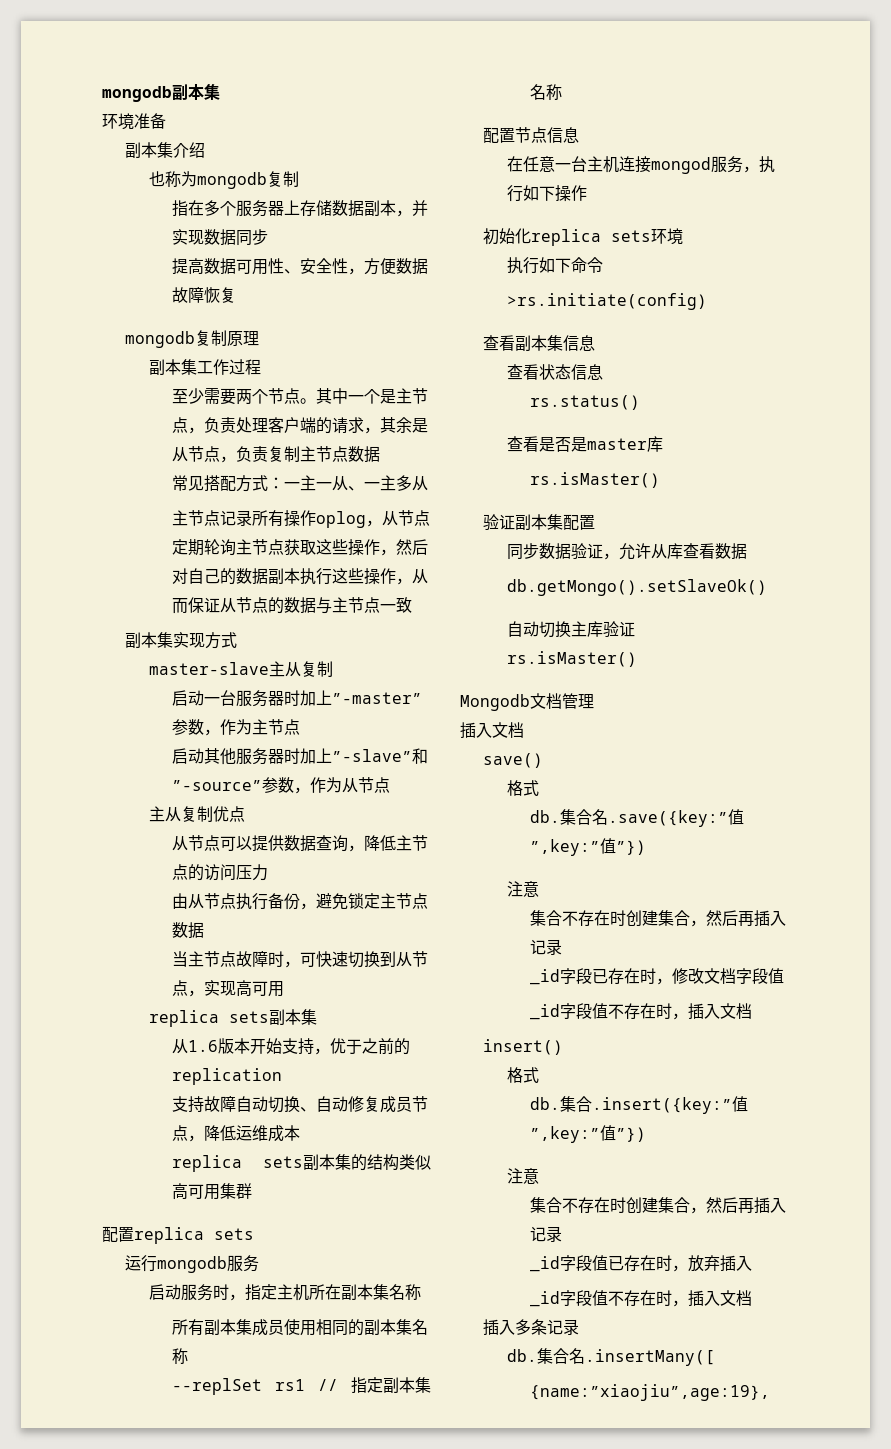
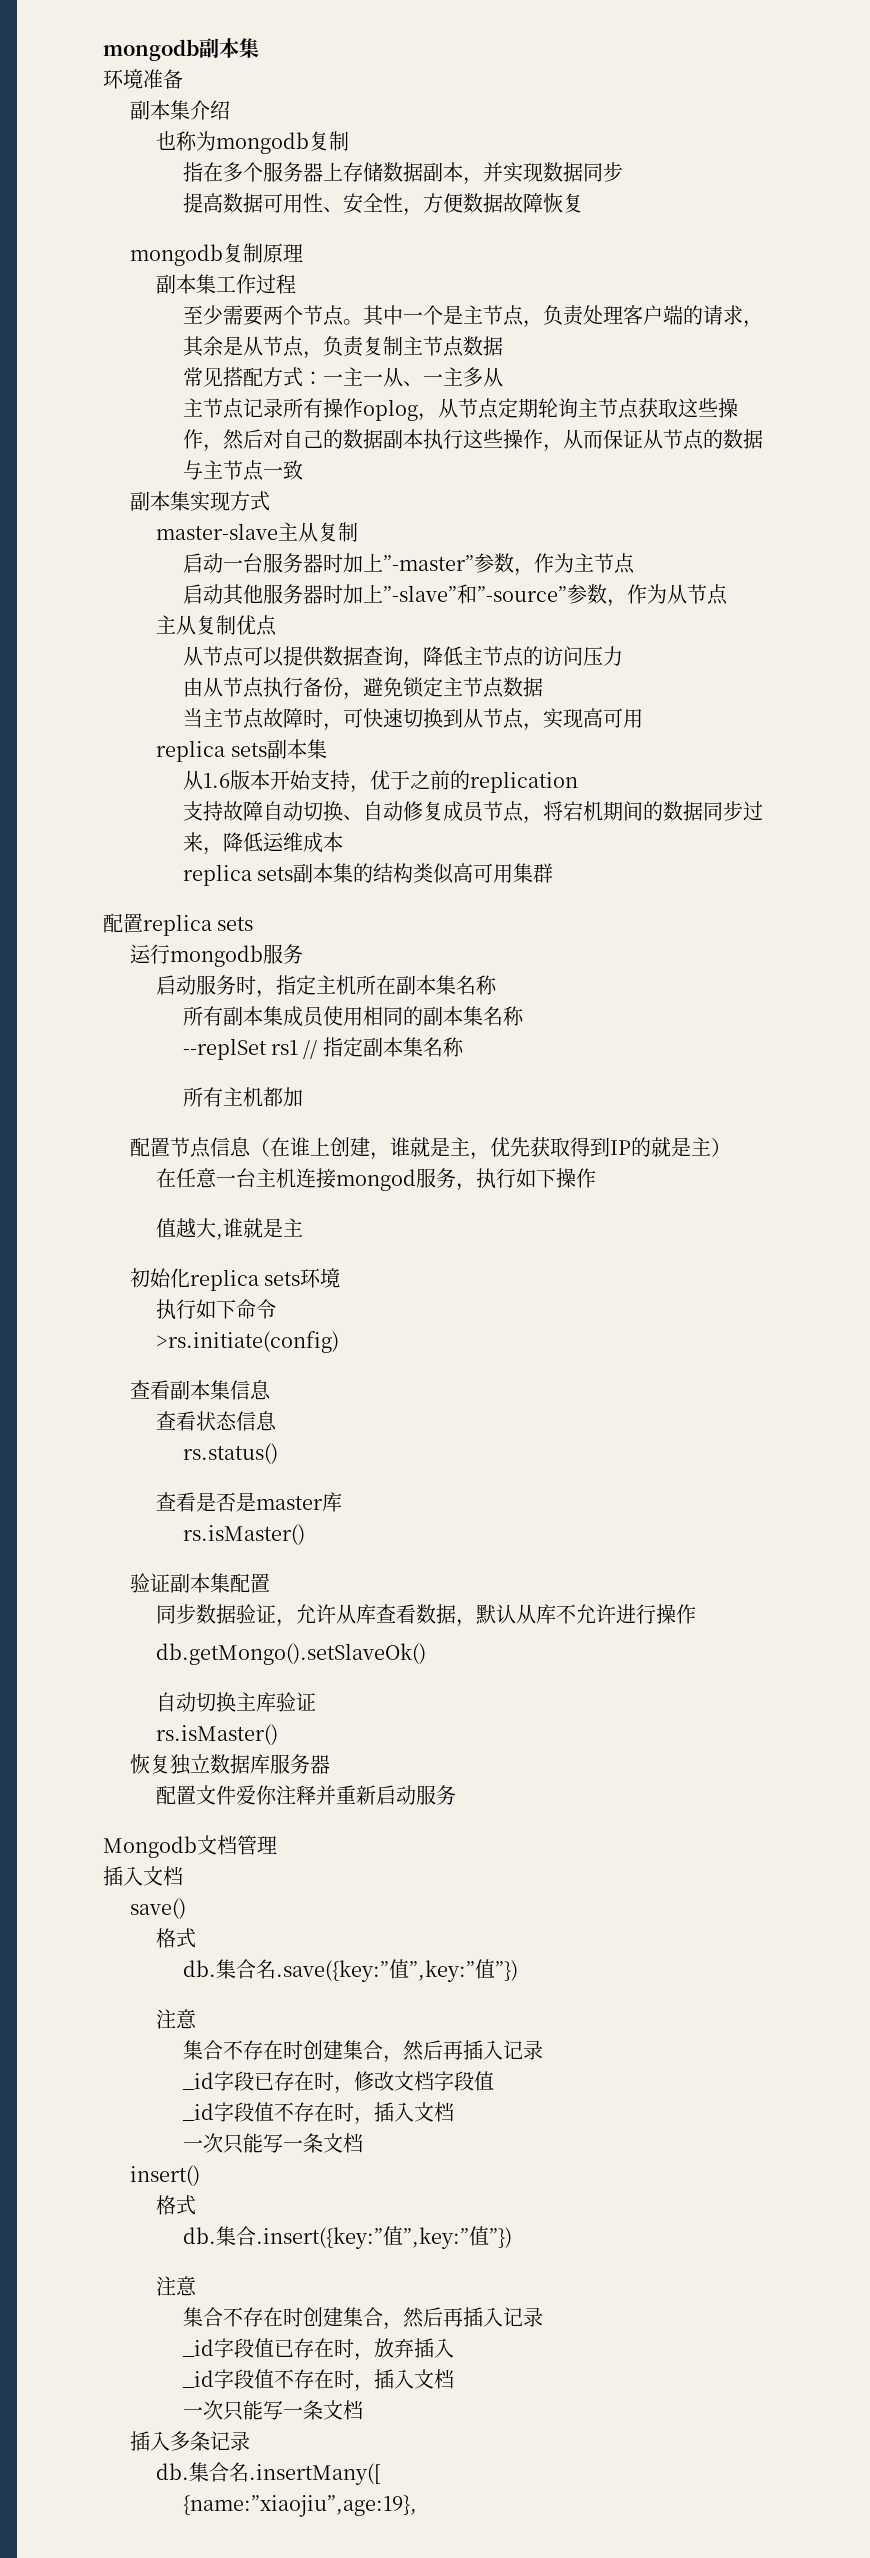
- 支持故障自动切换、自动修复成员节点，降低运维成本
+ 支持故障自动切换、自动修复成员节点，将宕机期间的数据同步过来，降低运维成本
+ 所有主机都加
- 配置节点信息
+ 配置节点信息（在谁上创建，谁就是主，优先获取得到IP的就是主）
+ 值越大,谁就是主
- 同步数据验证，允许从库查看数据
+ 同步数据验证，允许从库查看数据，默认从库不允许进行操作
+ 恢复独立数据库服务器
+ 配置文件爱你注释并重新启动服务
  _id字段已存在时，修改文档字段值
  _id字段值不存在时，插入文档
+ 一次只能写一条文档
  _id字段值已存在时，放弃插入
  _id字段值不存在时，插入文档
+ 一次只能写一条文档

